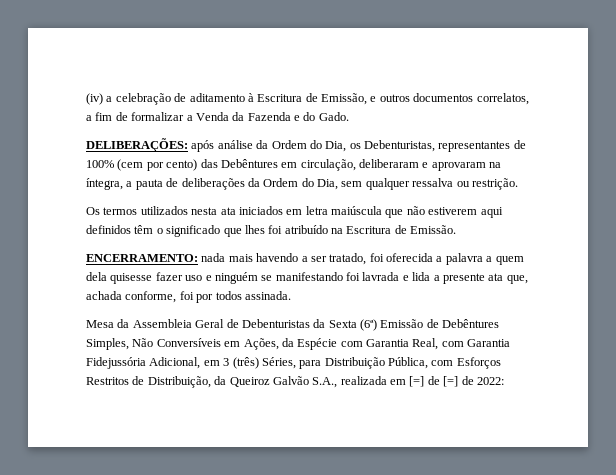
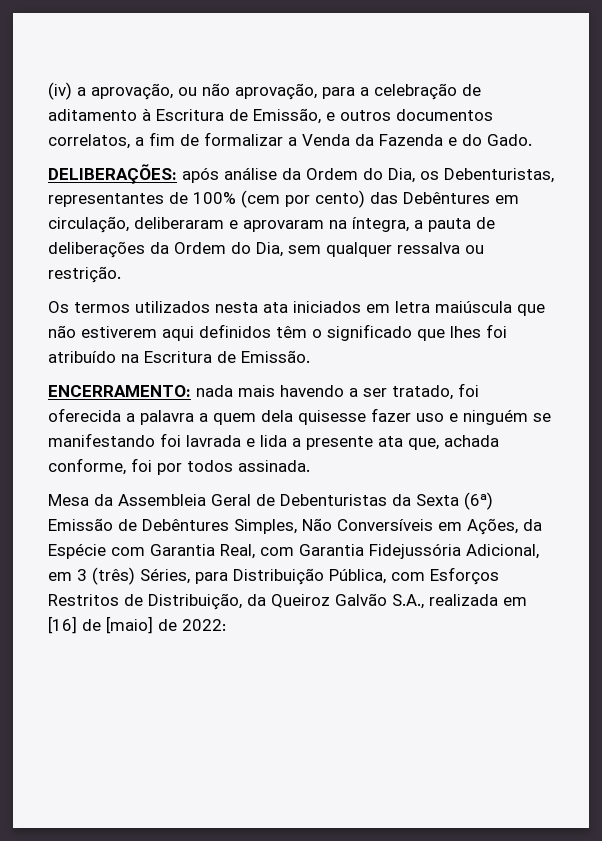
- (iv) a celebração de aditamento à Escritura de Emissão, e outros documentos correlatos, a fim de formalizar a Venda da Fazenda e do Gado.
+ (iv) a aprovação, ou não aprovação, para a celebração de aditamento à Escritura de Emissão, e outros documentos correlatos, a fim de formalizar a Venda da Fazenda e do Gado.
- Mesa da Assembleia Geral de Debenturistas da Sexta (6ª) Emissão de Debêntures Simples, Não Conversíveis em Ações, da Espécie com Garantia Real, com Garantia Fidejussória Adicional, em 3 (três) Séries, para Distribuição Pública, com Esforços Restritos de Distribuição, da Queiroz Galvão S.A., realizada em [=] de [=] de 2022:
+ Mesa da Assembleia Geral de Debenturistas da Sexta (6ª) Emissão de Debêntures Simples, Não Conversíveis em Ações, da Espécie com Garantia Real, com Garantia Fidejussória Adicional, em 3 (três) Séries, para Distribuição Pública, com Esforços Restritos de Distribuição, da Queiroz Galvão S.A., realizada em [16] de [maio] de 2022:

